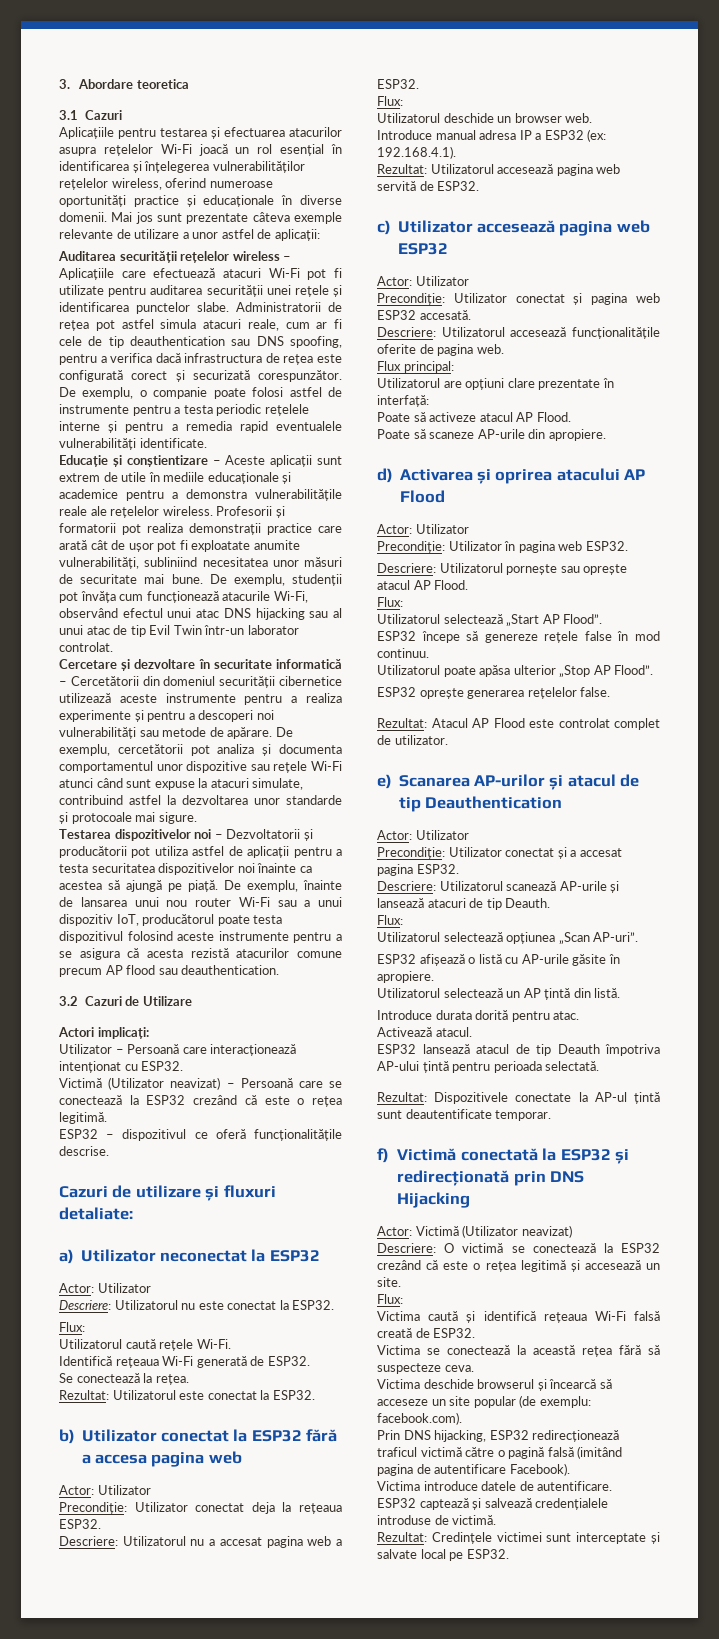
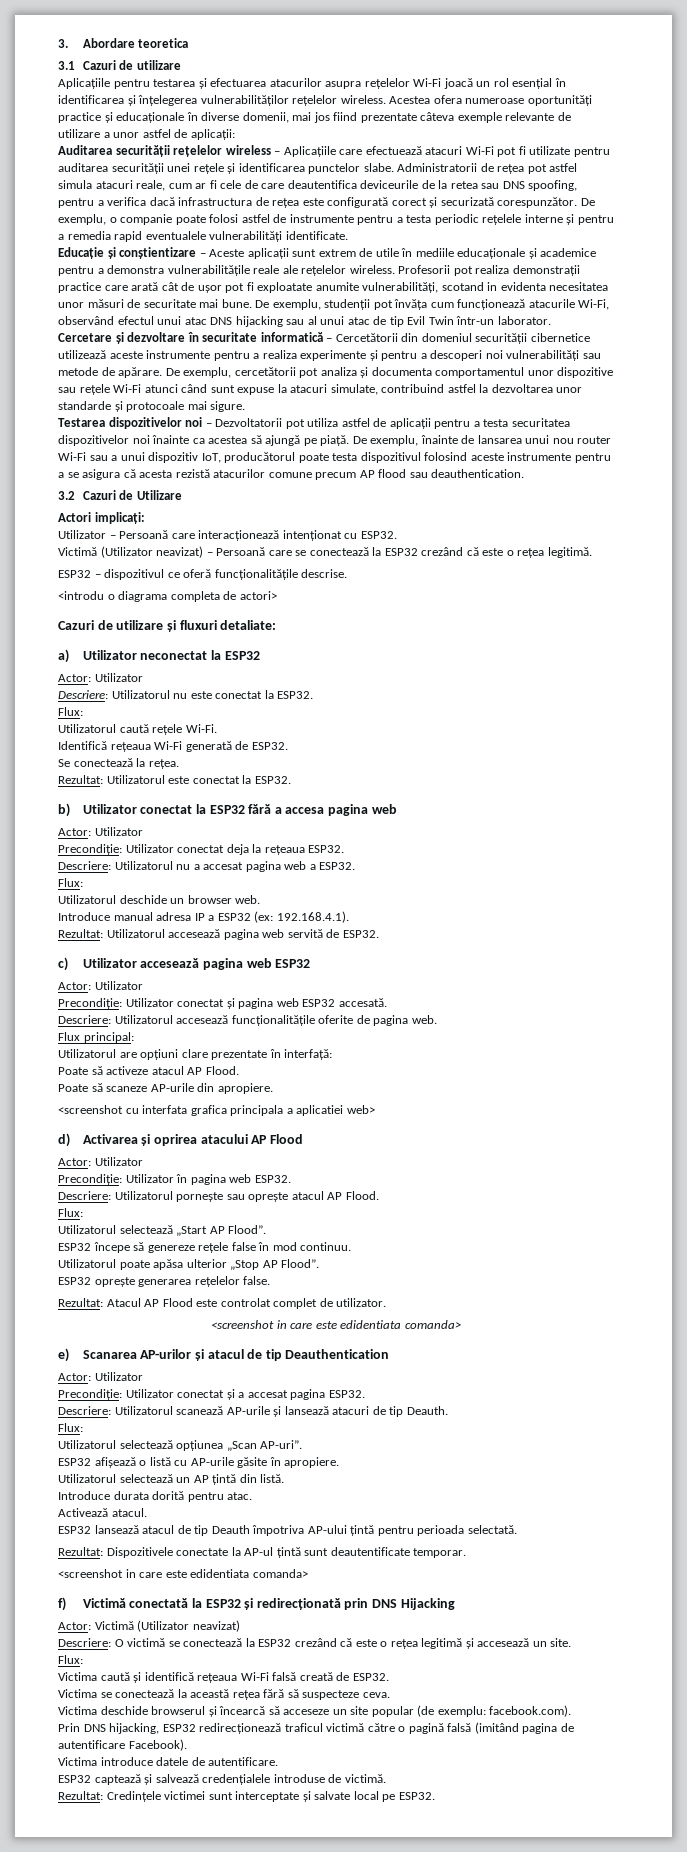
- 3.1 Cazuri
+ 3.1 Cazuri de utilizare
- Aplicațiile pentru testarea și efectuarea atacurilor asupra rețelelor Wi-Fi joacă un rol esențial în identificarea și înțelegerea vulnerabilităților rețelelor wireless, oferind numeroase oportunități practice și educaționale în diverse domenii. Mai jos sunt prezentate câteva exemple relevante de utilizare a unor astfel de aplicații:
+ Aplicațiile pentru testarea și efectuarea atacurilor asupra rețelelor Wi-Fi joacă un rol esențial în identificarea și înțelegerea vulnerabilităților rețelelor wireless. Acestea ofera numeroase oportunități practice și educaționale în diverse domenii, mai jos fiind prezentate câteva exemple relevante de utilizare a unor astfel de aplicații:
- Administratorii de rețea pot astfel simula atacuri reale, cum ar fi cele de tip deauthentication sau DNS spoofing, pentru a verifica dacă infrastructura de rețea este configurată corect și securizată corespunzător.
+ Administratorii de rețea pot astfel simula atacuri reale, cum ar fi cele de care deautentifica deviceurile de la retea sau DNS spoofing, pentru a verifica dacă infrastructura de rețea este configurată corect și securizată corespunzător.
- Profesorii și formatorii pot realiza demonstrații practice care arată cât de ușor pot fi exploatate anumite vulnerabilități, subliniind necesitatea unor măsuri de securitate mai bune.
+ Profesorii pot realiza demonstrații practice care arată cât de ușor pot fi exploatate anumite vulnerabilități, scotand in evidenta necesitatea unor măsuri de securitate mai bune.
- De exemplu, studenții pot învăța cum funcționează atacurile Wi-Fi, observând efectul unui atac DNS hijacking sau al unui atac de tip Evil Twin într-un laborator controlat.
+ De exemplu, studenții pot învăța cum funcționează atacurile Wi-Fi, observând efectul unui atac DNS hijacking sau al unui atac de tip Evil Twin într-un laborator.
- Testarea dispozitivelor noi – Dezvoltatorii și producătorii pot utiliza astfel de aplicații pentru a testa securitatea dispozitivelor noi înainte ca acestea să ajungă pe piață.
+ Testarea dispozitivelor noi – Dezvoltatorii pot utiliza astfel de aplicații pentru a testa securitatea dispozitivelor noi înainte ca acestea să ajungă pe piață.
+ <introdu o diagrama completa de actori>
+ <screenshot cu interfata grafica principala a aplicatiei web>
  Rezultat: Atacul AP Flood este controlat complet de utilizator.
+ <screenshot in care este edidentiata comanda>
  Rezultat: Dispozitivele conectate la AP-ul țintă sunt deautentificate temporar.
+ <screenshot in care este edidentiata comanda>

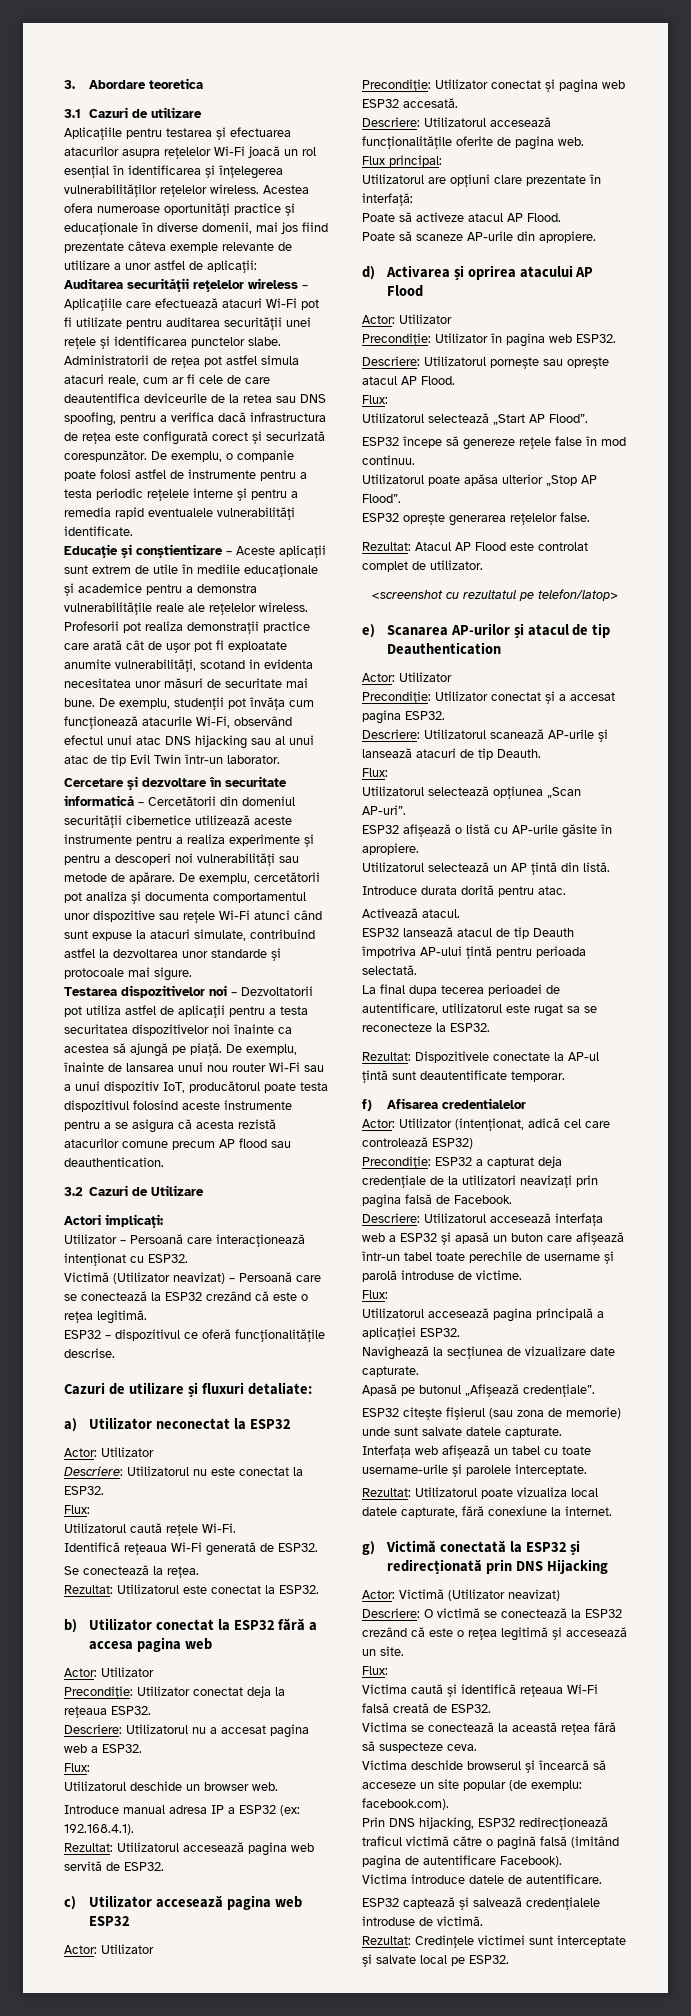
- <introdu o diagrama completa de actori>
- <screenshot cu interfata grafica principala a aplicatiei web>
  Rezultat: Atacul AP Flood este controlat complet de utilizator.
- <screenshot in care este edidentiata comanda>
+ <screenshot cu rezultatul pe telefon/latop>
+ La final dupa tecerea perioadei de autentificare, utilizatorul este rugat sa se reconecteze la ESP32.
  Rezultat: Dispozitivele conectate la AP-ul țintă sunt deautentificate temporar.
- <screenshot in care este edidentiata comanda>
- f) Victimă conectată la ESP32 și redirecționată prin DNS Hijacking
+ f) Afisarea credentialelor
+ Actor: Utilizator (intenționat, adică cel care controlează ESP32)
+ Precondiție: ESP32 a capturat deja credențiale de la utilizatori neavizați prin pagina falsă de Facebook.
+ Descriere: Utilizatorul accesează interfața web a ESP32 și apasă un buton care afișează într-un tabel toate perechile de username și parolă introduse de victime.
+ Flux:
+ Utilizatorul accesează pagina principală a aplicației ESP32.
+ Navighează la secțiunea de vizualizare date capturate.
+ Apasă pe butonul „Afișează credențiale”.
+ ESP32 citește fișierul (sau zona de memorie) unde sunt salvate datele capturate.
+ Interfața web afișează un tabel cu toate username-urile și parolele interceptate.
+ Rezultat: Utilizatorul poate vizualiza local datele capturate, fără conexiune la internet.
+ g) Victimă conectată la ESP32 și redirecționată prin DNS Hijacking

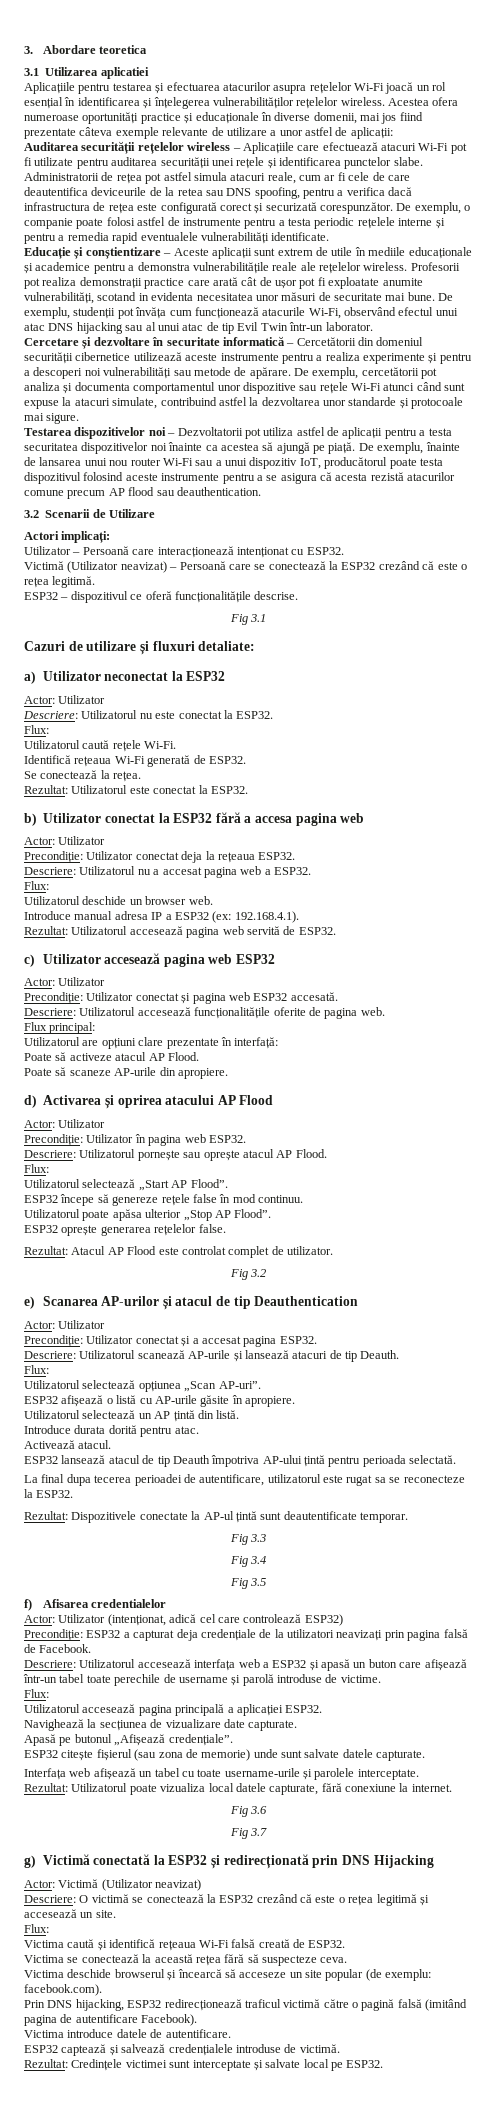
- 3.1 Cazuri de utilizare
+ 3.1 Utilizarea aplicatiei
- 3.2 Cazuri de Utilizare
+ 3.2 Scenarii de Utilizare
+ Fig 3.1
- <screenshot cu rezultatul pe telefon/latop>
+ Fig 3.2
+ Fig 3.3
+ Fig 3.4
+ Fig 3.5
+ Fig 3.6
+ Fig 3.7

